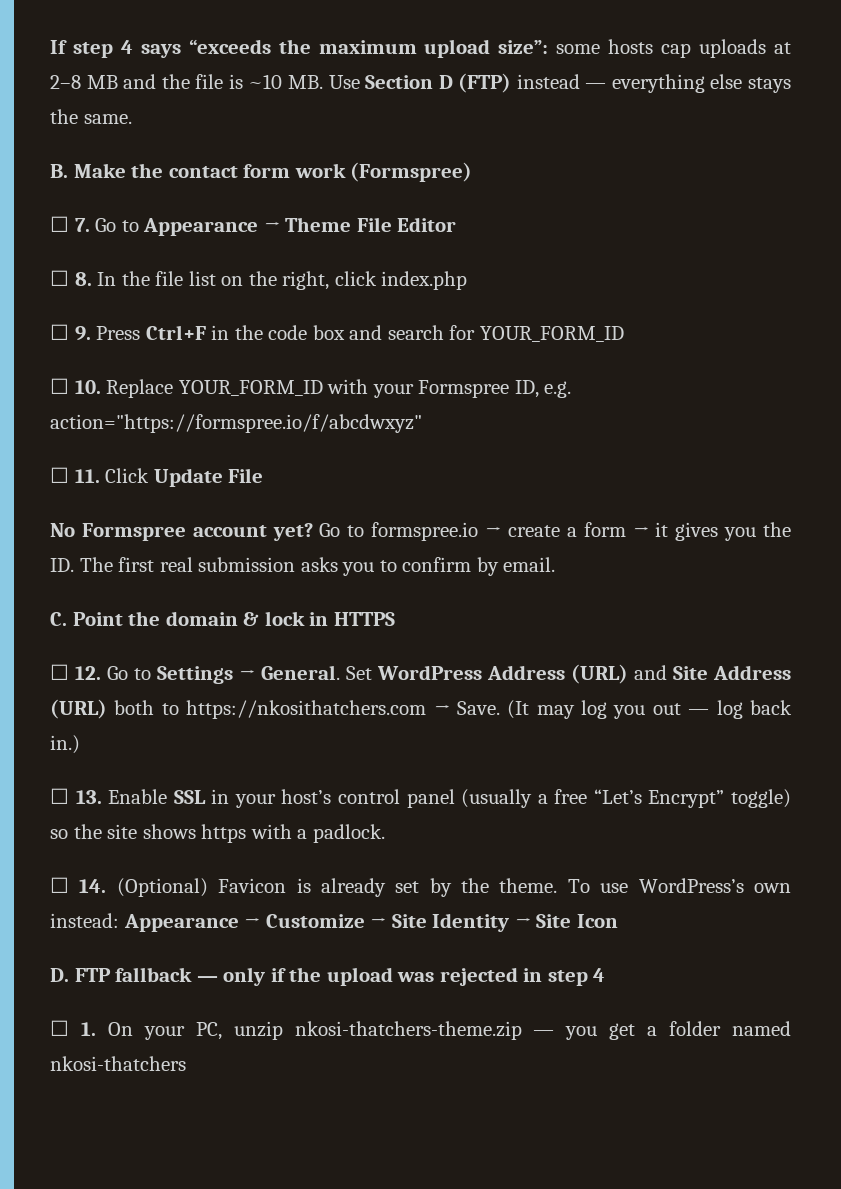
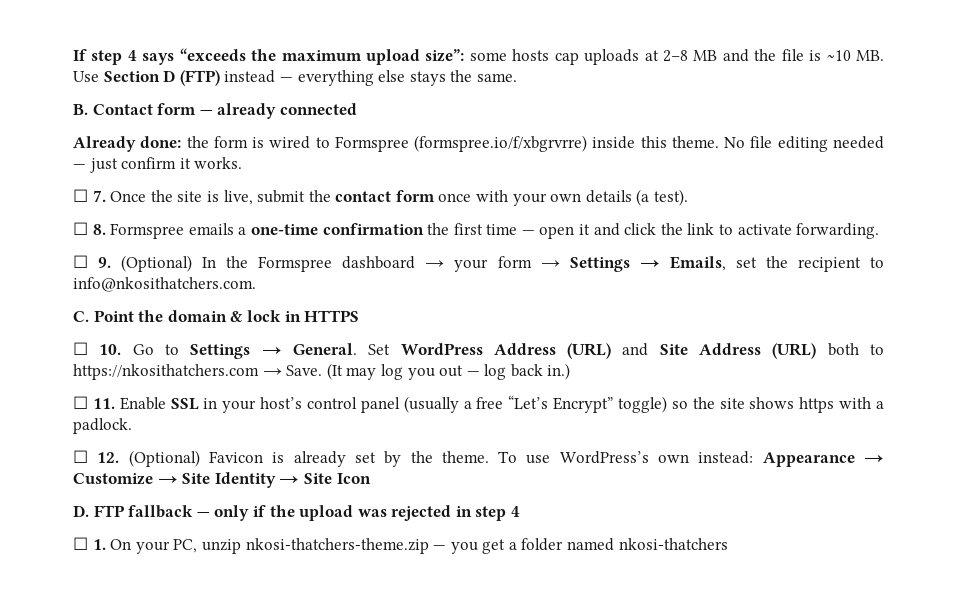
- B. Make the contact form work (Formspree)
- ☐ 7. Go to Appearance → Theme File Editor
- ☐ 8. In the file list on the right, click index.php
- ☐ 9. Press Ctrl+F in the code box and search for YOUR_FORM_ID
- ☐ 10. Replace YOUR_FORM_ID with your Formspree ID, e.g. action="https://formspree.io/f/abcdwxyz"
- ☐ 11. Click Update File
- No Formspree account yet? Go to formspree.io → create a form → it gives you the ID. The first real submission asks you to confirm by email.
+ B. Contact form — already connected
+ Already done: the form is wired to Formspree (formspree.io/f/xbgrvrre) inside this theme. No file editing needed — just confirm it works.
+ ☐ 7. Once the site is live, submit the contact form once with your own details (a test).
+ ☐ 8. Formspree emails a one-time confirmation the first time — open it and click the link to activate forwarding.
+ ☐ 9. (Optional) In the Formspree dashboard → your form → Settings → Emails, set the recipient to info@nkosithatchers.com.
- ☐ 12. Go to Settings → General.
+ ☐ 10. Go to Settings → General.
- ☐ 13. Enable SSL in your host’s control panel (usually a free “Let’s Encrypt” toggle) so the site shows https with a padlock.
+ ☐ 11. Enable SSL in your host’s control panel (usually a free “Let’s Encrypt” toggle) so the site shows https with a padlock.
- ☐ 14. (Optional) Favicon is already set by the theme.
+ ☐ 12. (Optional) Favicon is already set by the theme.

